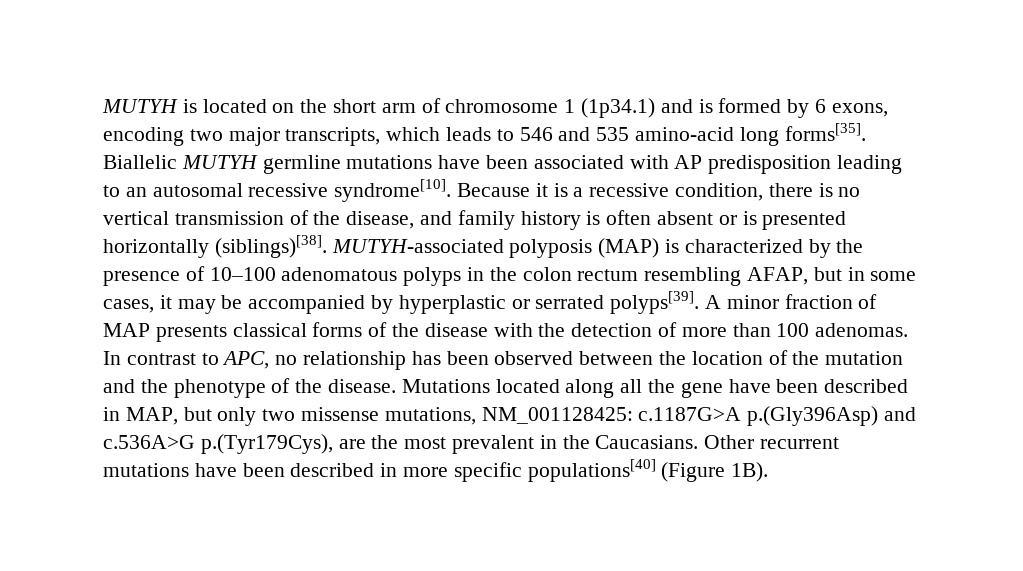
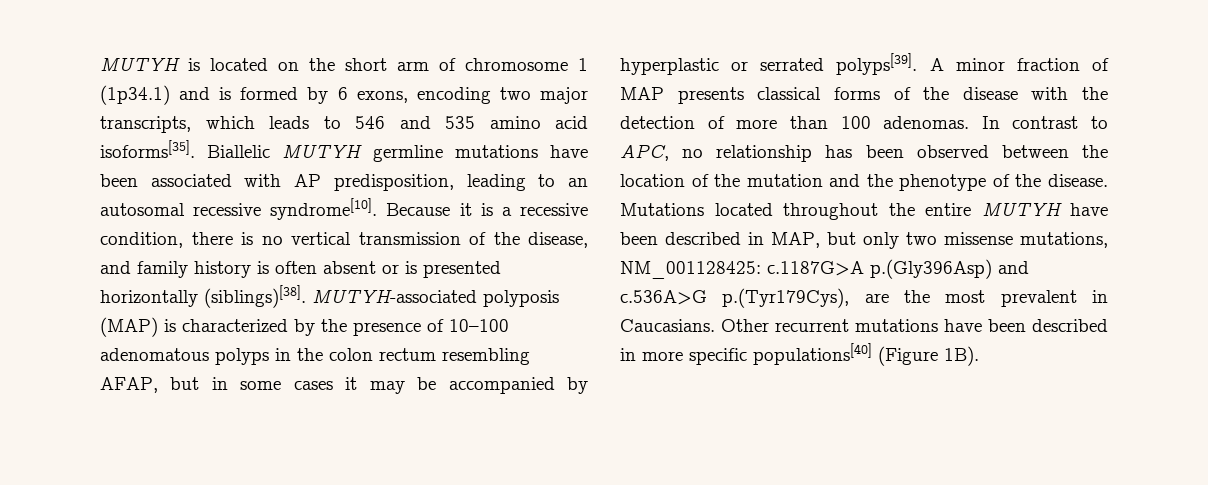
- MUTYH is located on the short arm of chromosome 1 (1p34.1) and is formed by 6 exons, encoding two major transcripts, which leads to 546 and 535 amino-acid long forms[35].
+ MUTYH is located on the short arm of chromosome 1 (1p34.1) and is formed by 6 exons, encoding two major transcripts, which leads to 546 and 535 amino acid isoforms[35].
- Biallelic MUTYH germline mutations have been associated with AP predisposition leading to an autosomal recessive syndrome[10].
+ Biallelic MUTYH germline mutations have been associated with AP predisposition, leading to an autosomal recessive syndrome[10].
- MUTYH-associated polyposis (MAP) is characterized by the presence of 10–100 adenomatous polyps in the colon rectum resembling AFAP, but in some cases, it may be accompanied by hyperplastic or serrated polyps[39].
+ MUTYH-associated polyposis (MAP) is characterized by the presence of 10–100 adenomatous polyps in the colon rectum resembling AFAP, but in some cases it may be accompanied by hyperplastic or serrated polyps[39].
- Mutations located along all the gene have been described in MAP, but only two missense mutations, NM_001128425: c.1187G>A p.(Gly396Asp) and c.536A>G p.(Tyr179Cys), are the most prevalent in the Caucasians.
+ Mutations located throughout the entire MUTYH have been described in MAP, but only two missense mutations, NM_001128425: c.1187G>A p.(Gly396Asp) and c.536A>G p.(Tyr179Cys), are the most prevalent in Caucasians.

